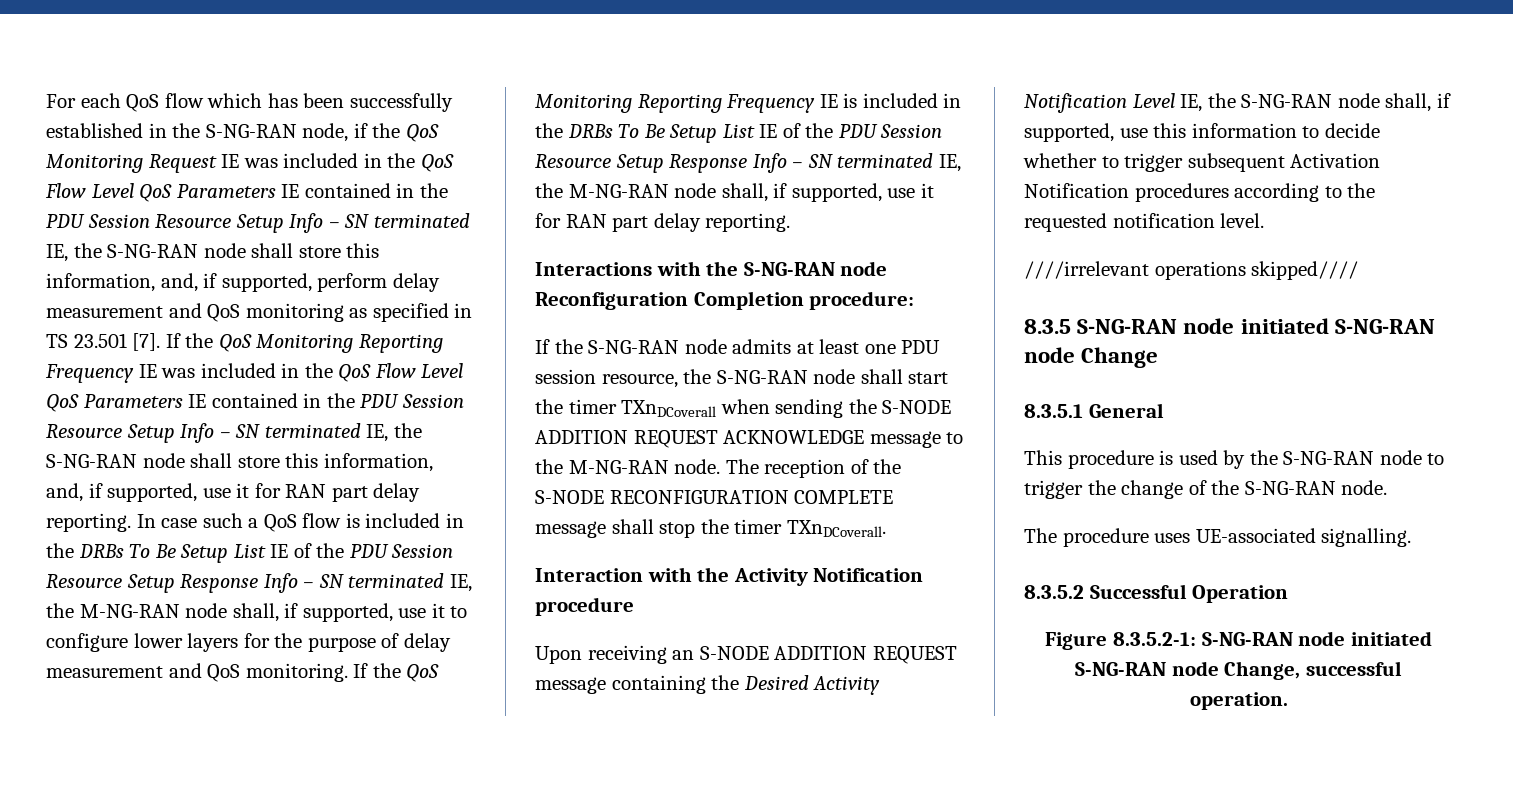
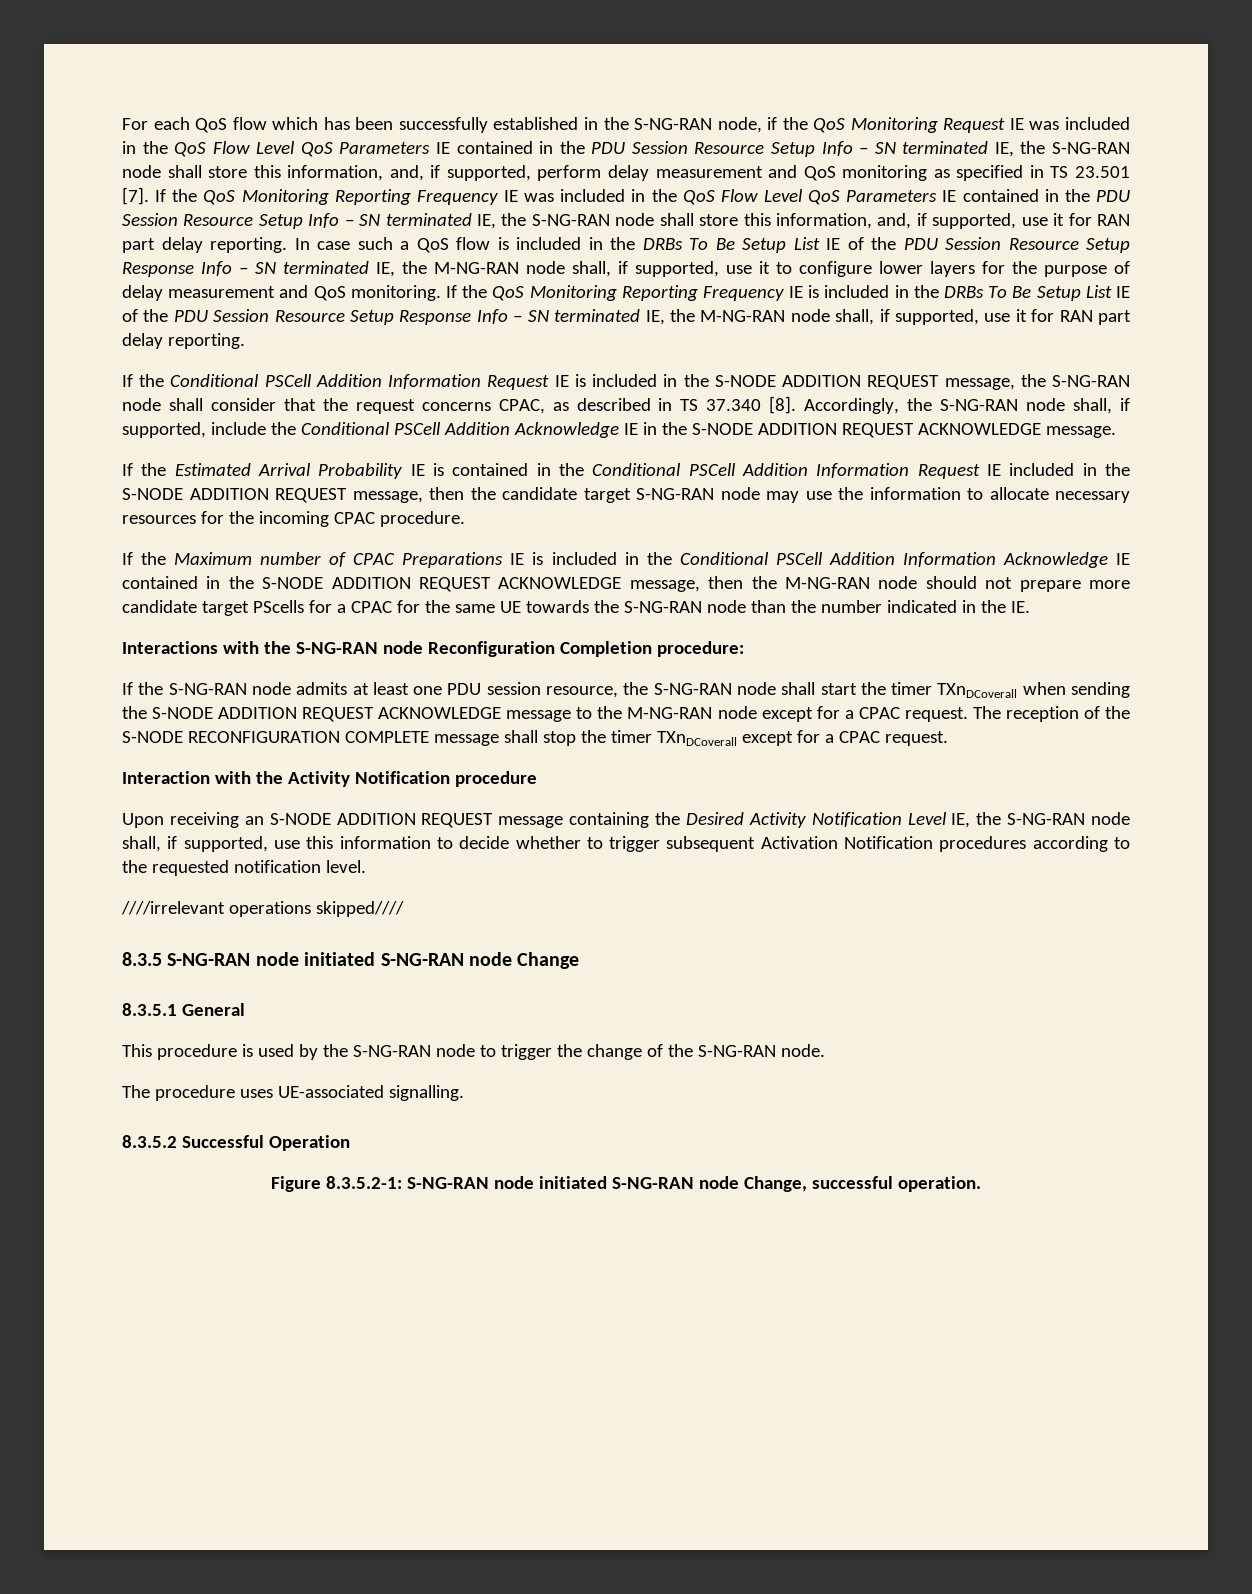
+ If the Conditional PSCell Addition Information Request IE is included in the S-NODE ADDITION REQUEST message, the S-NG-RAN node shall consider that the request concerns CPAC, as described in TS 37.340 [8]. Accordingly, the S-NG-RAN node shall, if supported, include the Conditional PSCell Addition Acknowledge IE in the S-NODE ADDITION REQUEST ACKNOWLEDGE message.
+ If the Estimated Arrival Probability IE is contained in the Conditional PSCell Addition Information Request IE included in the S-NODE ADDITION REQUEST message, then the candidate target S-NG-RAN node may use the information to allocate necessary resources for the incoming CPAC procedure.
+ If the Maximum number of CPAC Preparations IE is included in the Conditional PSCell Addition Information Acknowledge IE contained in the S-NODE ADDITION REQUEST ACKNOWLEDGE message, then the M-NG-RAN node should not prepare more candidate target PScells for a CPAC for the same UE towards the S-NG-RAN node than the number indicated in the IE.
- If the S-NG-RAN node admits at least one PDU session resource, the S-NG-RAN node shall start the timer TXnDCoverall when sending the S-NODE ADDITION REQUEST ACKNOWLEDGE message to the M-NG-RAN node.
+ If the S-NG-RAN node admits at least one PDU session resource, the S-NG-RAN node shall start the timer TXnDCoverall when sending the S-NODE ADDITION REQUEST ACKNOWLEDGE message to the M-NG-RAN node except for a CPAC request.
- The reception of the S-NODE RECONFIGURATION COMPLETE message shall stop the timer TXnDCoverall.
+ The reception of the S-NODE RECONFIGURATION COMPLETE message shall stop the timer TXnDCoverall except for a CPAC request.

